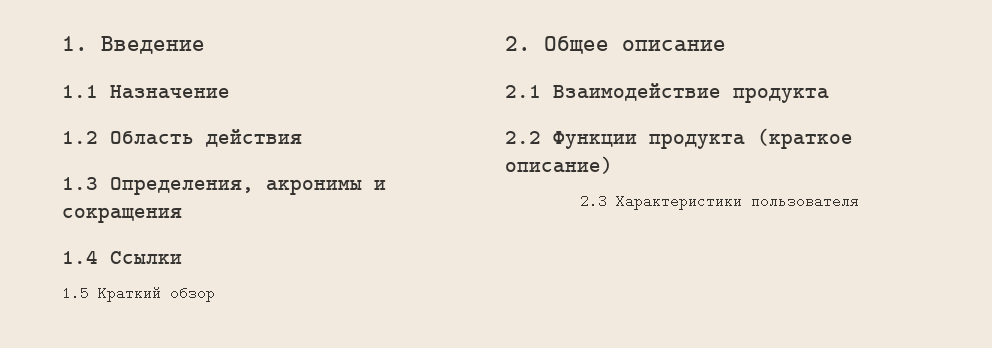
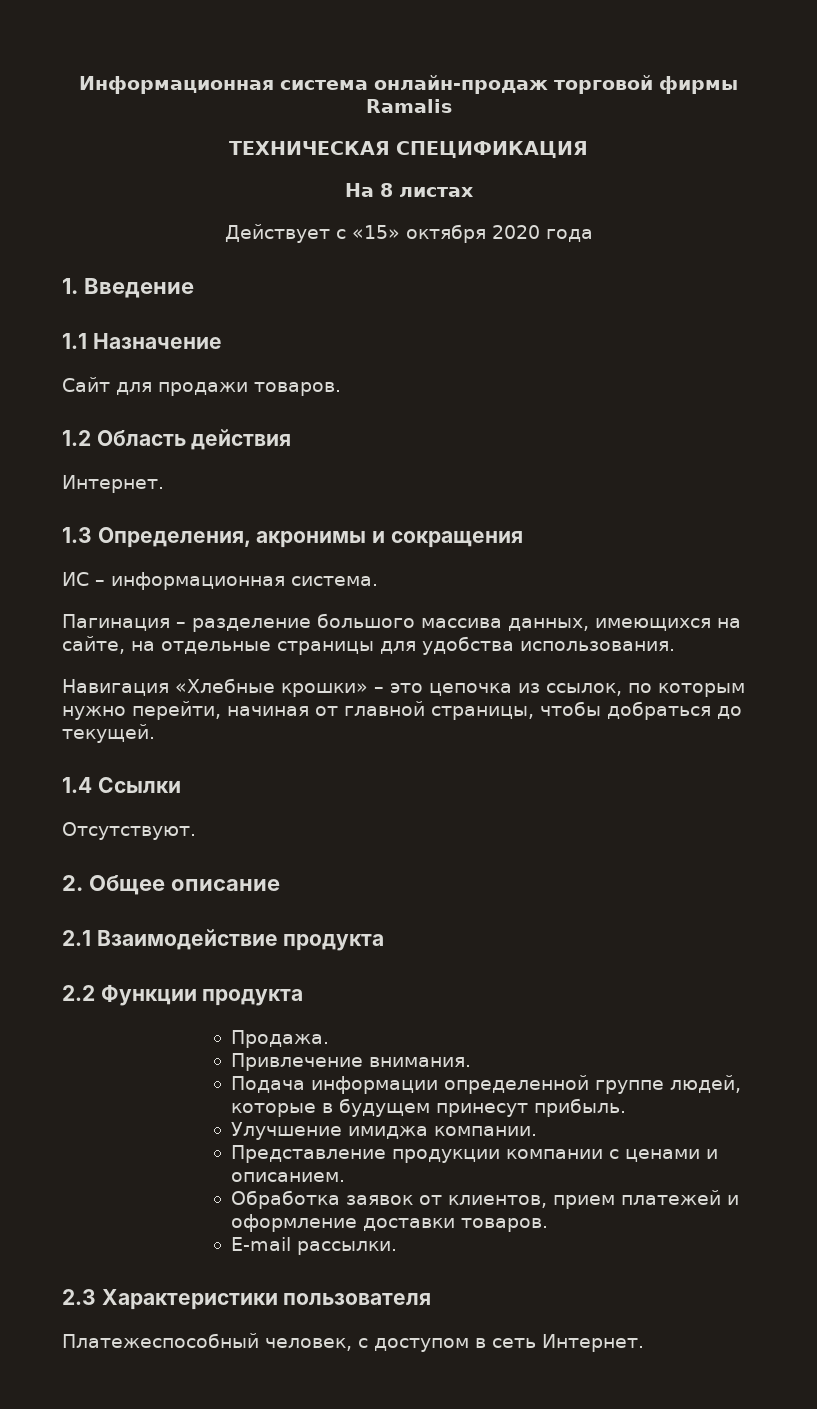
+ Информационная система онлайн-продаж торговой фирмы Ramalis
+ ТЕХНИЧЕСКАЯ СПЕЦИФИКАЦИЯ
+ На 8 листах
+ Действует с «15» октября 2020 года
+ Сайт для продажи товаров.
  1.2 Область действия
+ Интернет.
+ ИС – информационная система.
+ Пагинация – разделение большого массива данных, имеющихся на сайте, на отдельные страницы для удобства использования.
+ Навигация «Хлебные крошки» – это цепочка из ссылок, по которым нужно перейти, начиная от главной страницы, чтобы добраться до текущей.
- 1.5 Краткий обзор
+ Отсутствуют.
- 2.2 Функции продукта (краткое описание)
+ 2.2 Функции продукта
+ Продажа.
+ Привлечение внимания.
+ Подача информации определенной группе людей, которые в будущем принесут прибыль.
+ Улучшение имиджа компании.
+ Представление продукции компании с ценами и описанием.
+ Обработка заявок от клиентов, прием платежей и оформление доставки товаров.
+ E-mail рассылки.
  2.3 Характеристики пользователя
+ Платежеспособный человек, с доступом в сеть Интернет.

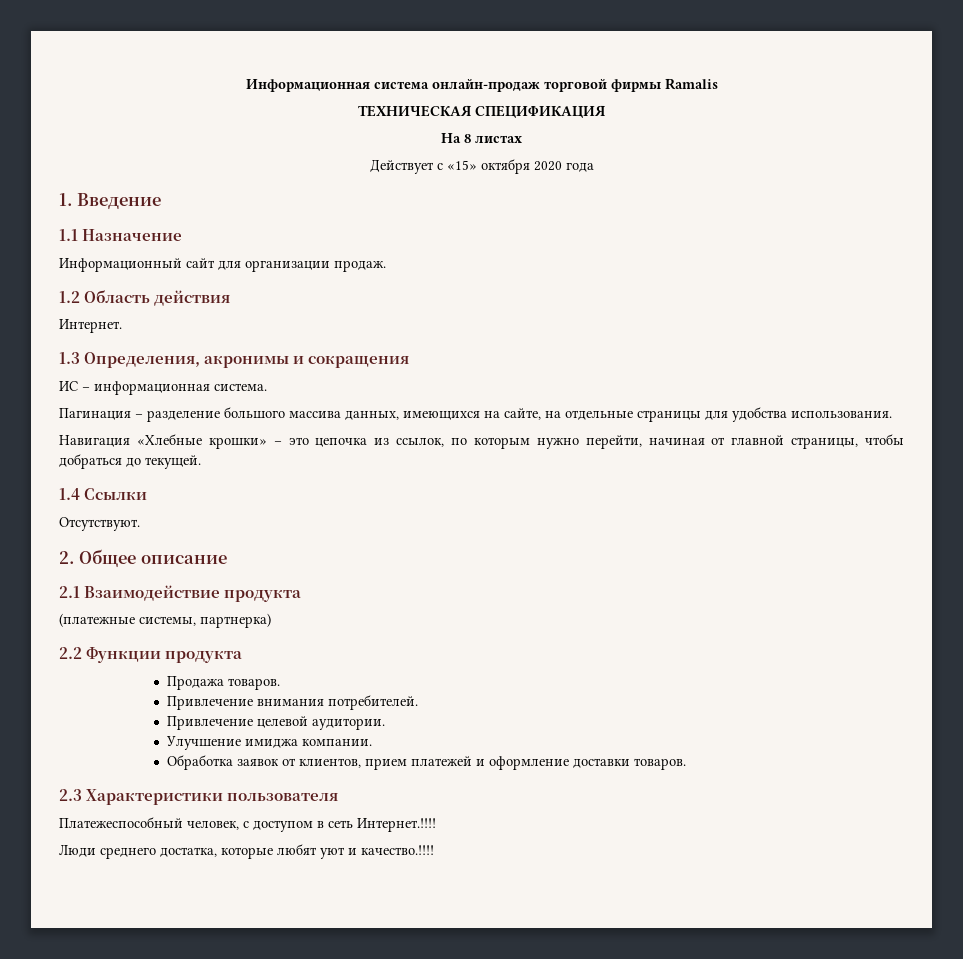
- Сайт для продажи товаров.
+ Информационный сайт для организации продаж.
+ (платежные системы, партнерка)
- Продажа.
- Привлечение внимания.
- Подача информации определенной группе людей, которые в будущем принесут прибыль.
+ Продажа товаров.
+ Привлечение внимания потребителей.
+ Привлечение целевой аудитории.
  Улучшение имиджа компании.
- Представление продукции компании с ценами и описанием.
- E-mail рассылки.
- Платежеспособный человек, с доступом в сеть Интернет.
+ Платежеспособный человек, с доступом в сеть Интернет.!!!!
+ Люди среднего достатка, которые любят уют и качество.!!!!

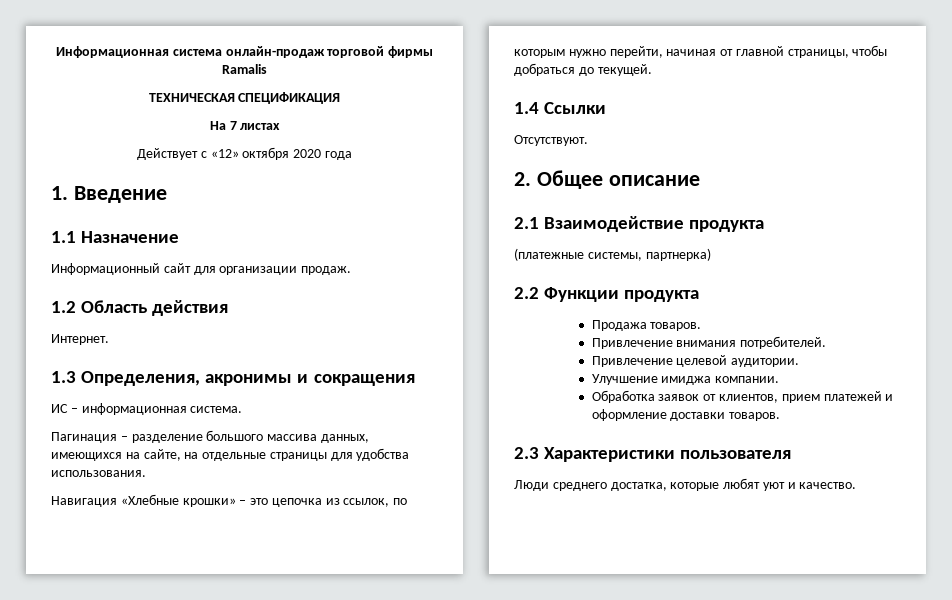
- На 8 листах
+ На 7 листах
- Действует с «15» октября 2020 года
+ Действует с «12» октября 2020 года
- Платежеспособный человек, с доступом в сеть Интернет.!!!!
- Люди среднего достатка, которые любят уют и качество.!!!!
+ Люди среднего достатка, которые любят уют и качество.

